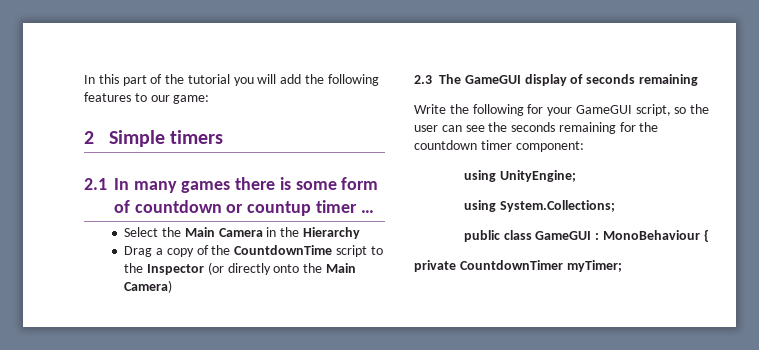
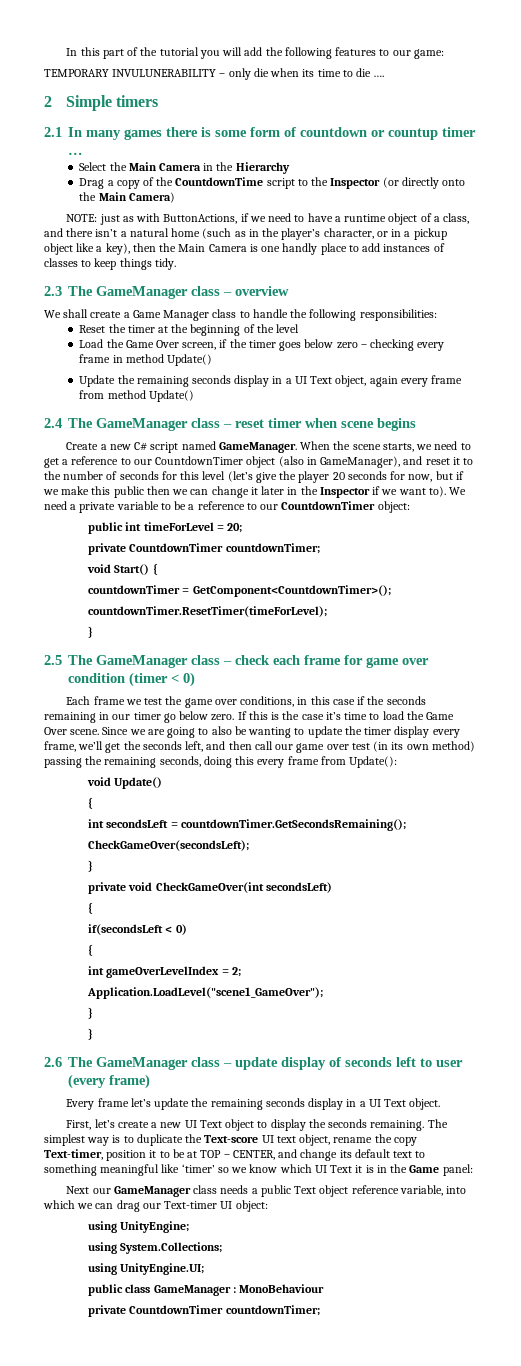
+ TEMPORARY INVULUNERABILITY – only die when its time to die ….
- 2.3 The GameGUI display of seconds remaining
- Write the following for your GameGUI script, so the user can see the seconds remaining for the countdown timer component:
+ NOTE: just as with ButtonActions, if we need to have a runtime object of a class, and there isn’t a natural home (such as in the player’s character, or in a pickup object like a key), then the Main Camera is one handly place to add instances of classes to keep things tidy.
+ 2.3 The GameManager class – overview
+ We shall create a Game Manager class to handle the following responsibilities:
+ Reset the timer at the beginning of the level
+ Load the Game Over screen, if the timer goes below zero – checking every frame in method Update()
+ Update the remaining seconds display in a UI Text object, again every frame from method Update()
+ 2.4 The GameManager class – reset timer when scene begins
+ Create a new C# script named GameManager. When the scene starts, we need to get a reference to our CountdownTimer object (also in GameManager), and reset it to the number of seconds for this level (let’s give the player 20 seconds for now, but if we make this public then we can change it later in the Inspector if we want to). We need a private variable to be a reference to our CountdownTimer object:
+ public int timeForLevel = 20;
+ private CountdownTimer countdownTimer;
+ void Start() {
+ countdownTimer = GetComponent<CountdownTimer>();
+ countdownTimer.ResetTimer(timeForLevel);
+ }
+ 2.5 The GameManager class – check each frame for game over condition (timer < 0)
+ Each frame we test the game over conditions, in this case if the seconds remaining in our timer go below zero. If this is the case it’s time to load the Game Over scene. Since we are going to also be wanting to update the timer display every frame, we’ll get the seconds left, and then call our game over test (in its own method) passing the remaining seconds, doing this every frame from Update():
+ void Update()
+ {
+ int secondsLeft = countdownTimer.GetSecondsRemaining();
+ CheckGameOver(secondsLeft);
+ }
+ private void CheckGameOver(int secondsLeft)
+ {
+ if(secondsLeft < 0)
+ {
+ int gameOverLevelIndex = 2;
+ Application.LoadLevel("scene1_GameOver");
+ }
+ }
+ 2.6 The GameManager class – update display of seconds left to user (every frame)
+ Every frame let’s update the remaining seconds display in a UI Text object.
+ First, let’s create a new UI Text object to display the seconds remaining. The simplest way is to duplicate the Text-score UI text object, rename the copy Text-timer, position it to be at TOP – CENTER, and change its default text to something meaningful like ‘timer’ so we know which UI Text it is in the Game panel:
+ Next our GameManager class needs a public Text object reference variable, into which we can drag our Text-timer UI object:
+ using UnityEngine.UI;
- public class GameGUI : MonoBehaviour {
- private CountdownTimer myTimer;
+ public class GameManager : MonoBehaviour
+ private CountdownTimer countdownTimer;

